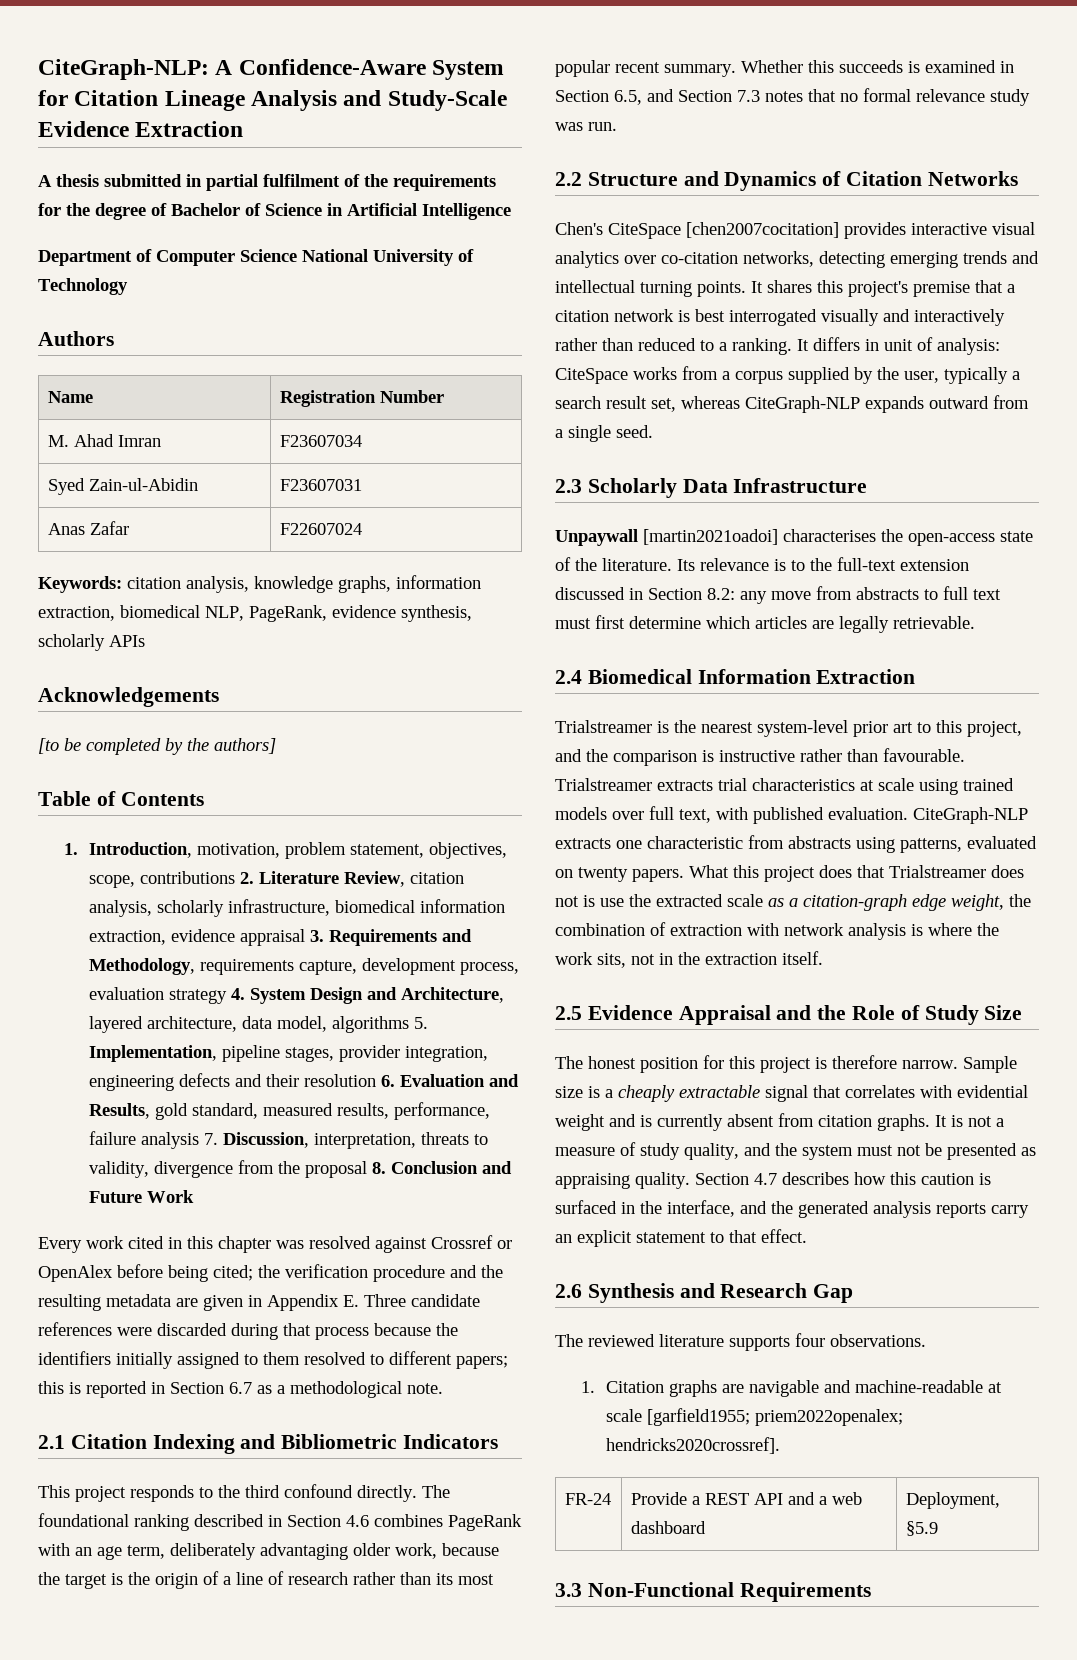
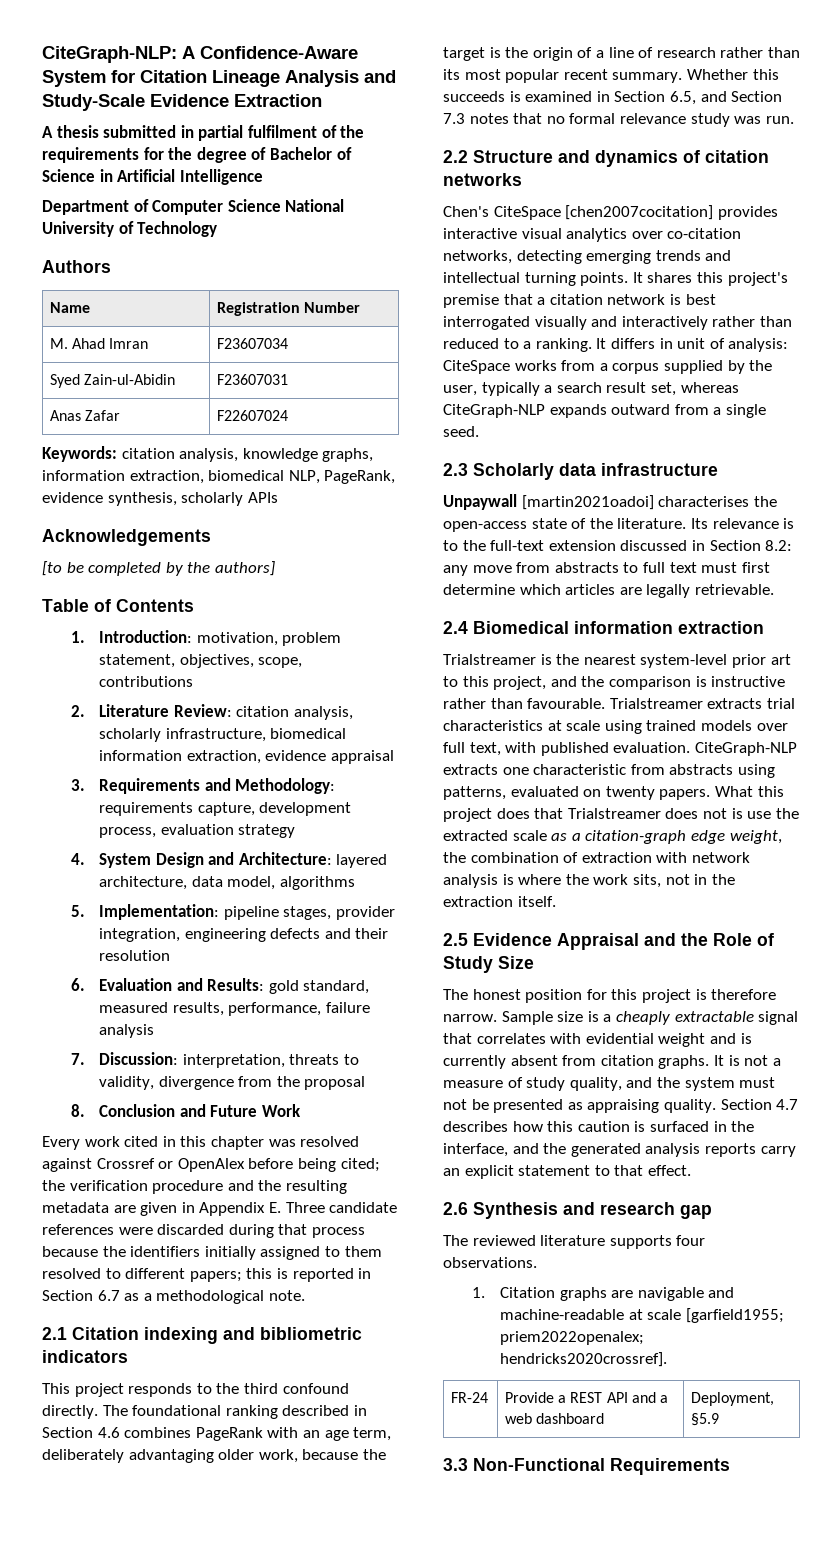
- 1. Introduction, motivation, problem statement, objectives, scope, contributions 2. Literature Review, citation analysis, scholarly infrastructure, biomedical information extraction, evidence appraisal 3. Requirements and Methodology, requirements capture, development process, evaluation strategy 4. System Design and Architecture, layered architecture, data model, algorithms 5. Implementation, pipeline stages, provider integration, engineering defects and their resolution 6. Evaluation and Results, gold standard, measured results, performance, failure analysis 7. Discussion, interpretation, threats to validity, divergence from the proposal 8. Conclusion and Future Work
+ 1. Introduction: motivation, problem statement, objectives, scope, contributions
+ 2. Literature Review: citation analysis, scholarly infrastructure, biomedical information extraction, evidence appraisal
+ 3. Requirements and Methodology: requirements capture, development process, evaluation strategy
+ 4. System Design and Architecture: layered architecture, data model, algorithms
+ 5. Implementation: pipeline stages, provider integration, engineering defects and their resolution
+ 6. Evaluation and Results: gold standard, measured results, performance, failure analysis
+ 7. Discussion: interpretation, threats to validity, divergence from the proposal
+ 8. Conclusion and Future Work
- 2.1 Citation Indexing and Bibliometric Indicators
+ 2.1 Citation indexing and bibliometric indicators
- 2.2 Structure and Dynamics of Citation Networks
+ 2.2 Structure and dynamics of citation networks
- 2.3 Scholarly Data Infrastructure
+ 2.3 Scholarly data infrastructure
- 2.4 Biomedical Information Extraction
+ 2.4 Biomedical information extraction
- 2.6 Synthesis and Research Gap
+ 2.6 Synthesis and research gap

